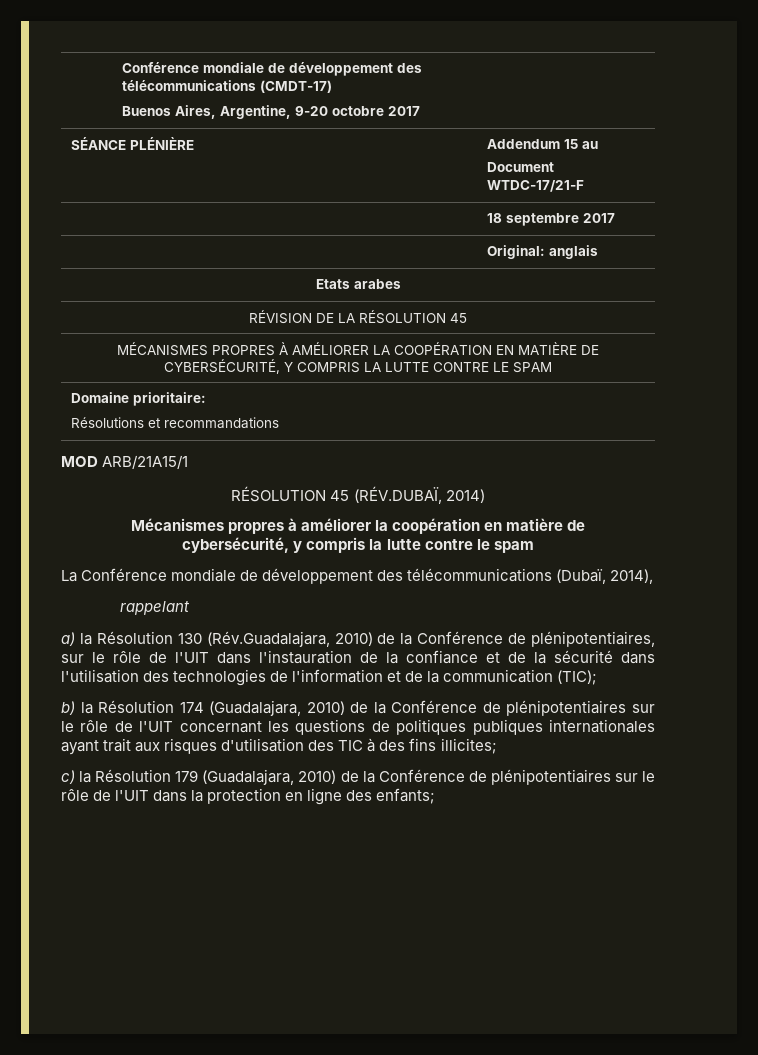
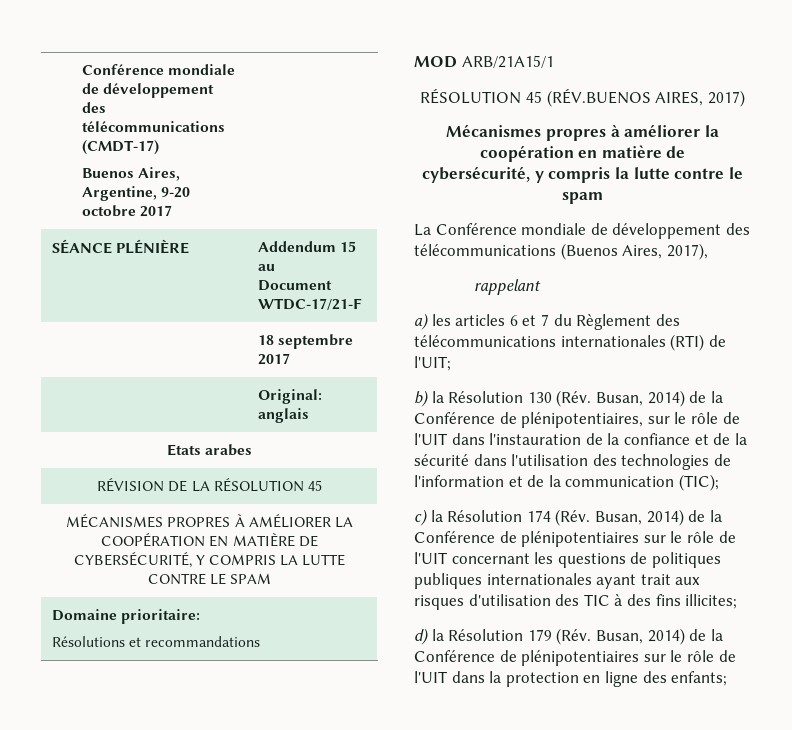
- RÉSOLUTION 45 (RÉV.DUBAÏ, 2014)
+ RÉSOLUTION 45 (RÉV.BUENOS AIRES, 2017)
- La Conférence mondiale de développement des télécommunications (Dubaï, 2014),
+ La Conférence mondiale de développement des télécommunications (Buenos Aires, 2017),
- a) la Résolution 130 (Rév.Guadalajara, 2010) de la Conférence de plénipotentiaires, sur le rôle de l'UIT dans l'instauration de la confiance et de la sécurité dans l'utilisation des technologies de l'information et de la communication (TIC);
+ a) les articles 6 et 7 du Règlement des télécommunications internationales (RTI) de l'UIT;
+ b) la Résolution 130 (Rév. Busan, 2014) de la Conférence de plénipotentiaires, sur le rôle de l'UIT dans l'instauration de la confiance et de la sécurité dans l'utilisation des technologies de l'information et de la communication (TIC);
- b) la Résolution 174 (Guadalajara, 2010) de la Conférence de plénipotentiaires sur le rôle de l'UIT concernant les questions de politiques publiques internationales ayant trait aux risques d'utilisation des TIC à des fins illicites;
+ c) la Résolution 174 (Rév. Busan, 2014) de la Conférence de plénipotentiaires sur le rôle de l'UIT concernant les questions de politiques publiques internationales ayant trait aux risques d'utilisation des TIC à des fins illicites;
- c) la Résolution 179 (Guadalajara, 2010) de la Conférence de plénipotentiaires sur le rôle de l'UIT dans la protection en ligne des enfants;
+ d) la Résolution 179 (Rév. Busan, 2014) de la Conférence de plénipotentiaires sur le rôle de l'UIT dans la protection en ligne des enfants;

